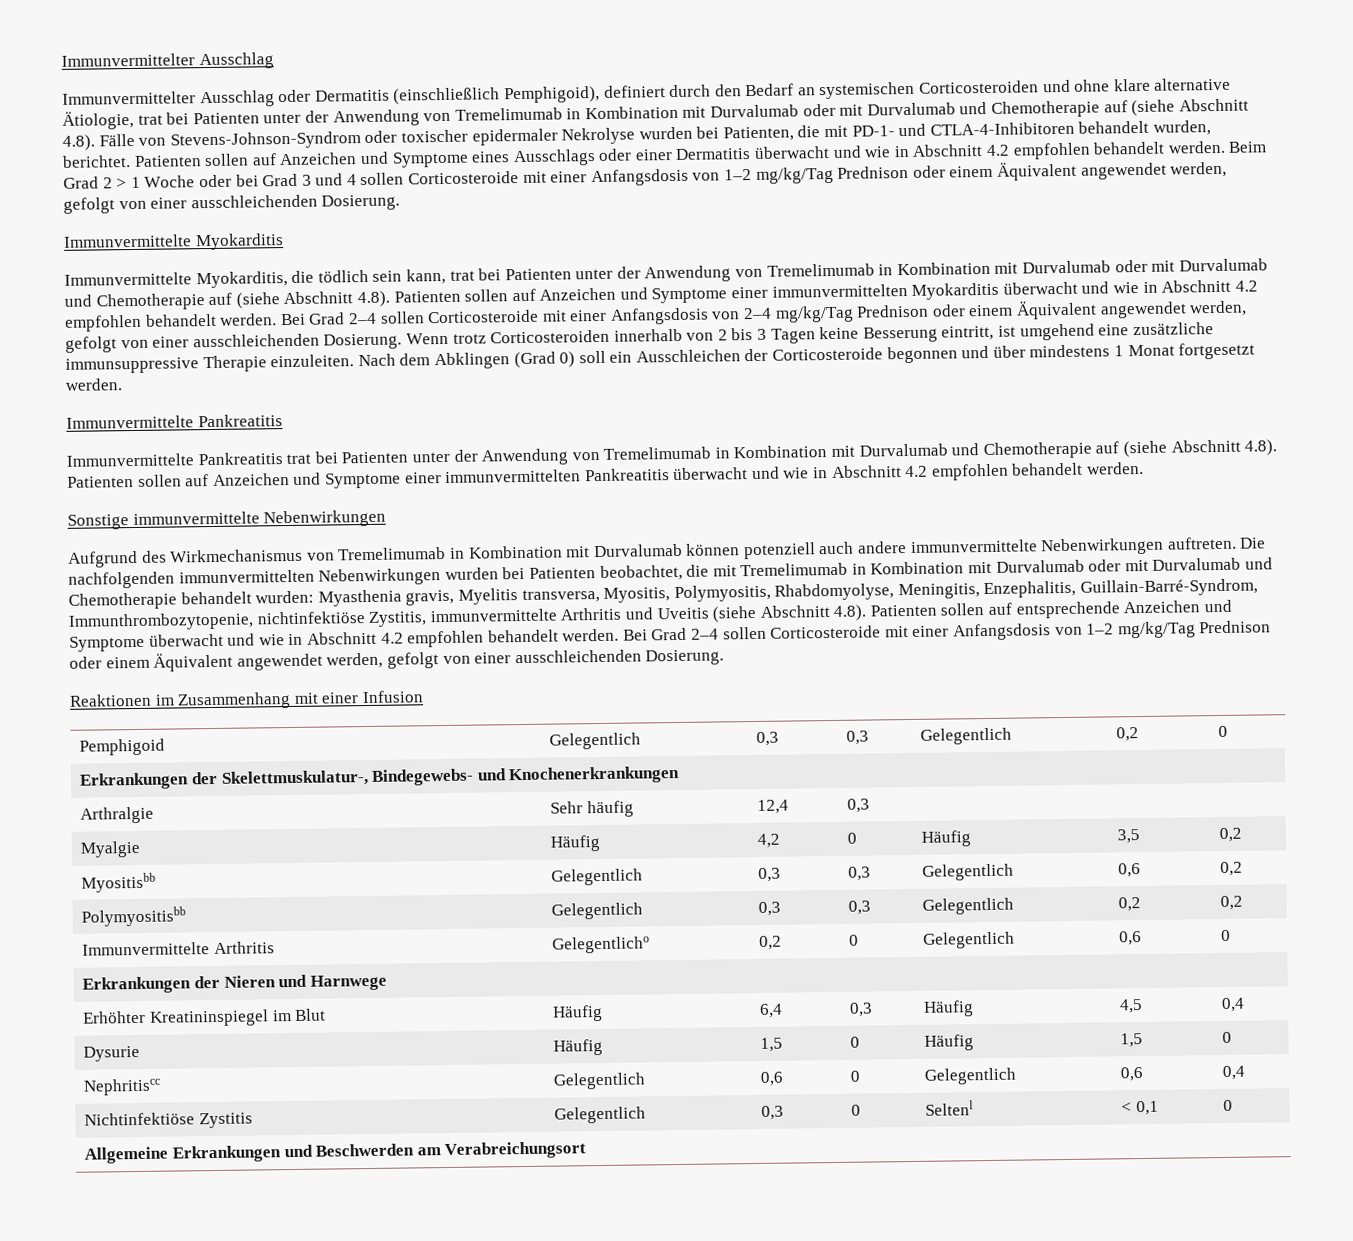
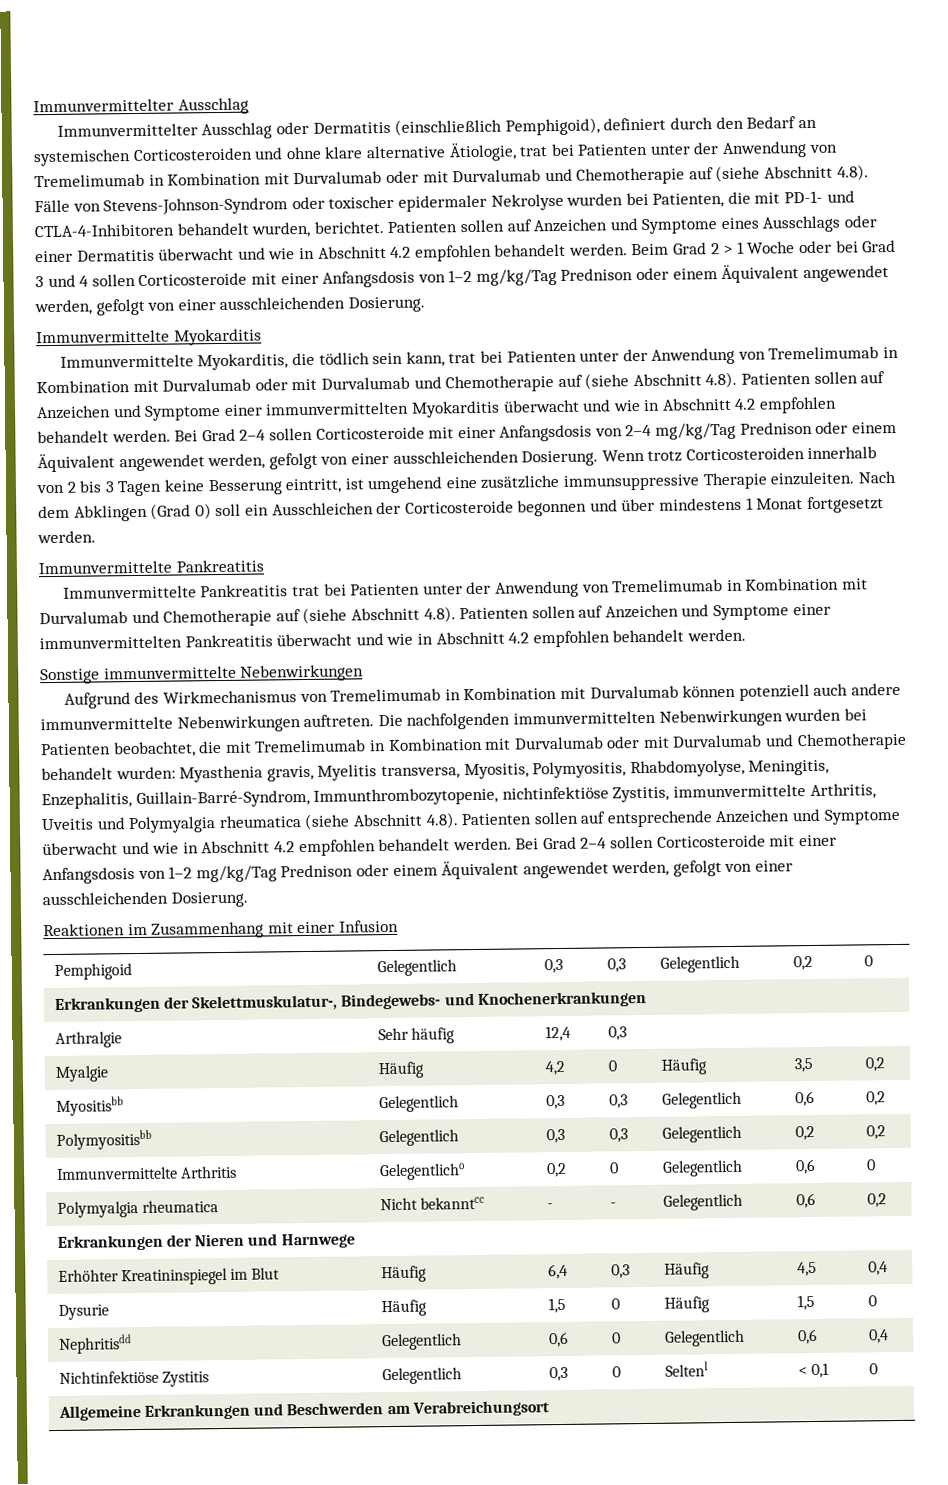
- Die nachfolgenden immunvermittelten Nebenwirkungen wurden bei Patienten beobachtet, die mit Tremelimumab in Kombination mit Durvalumab oder mit Durvalumab und Chemotherapie behandelt wurden: Myasthenia gravis, Myelitis transversa, Myositis, Polymyositis, Rhabdomyolyse, Meningitis, Enzephalitis, Guillain-Barré-Syndrom, Immunthrombozytopenie, nichtinfektiöse Zystitis, immunvermittelte Arthritis und Uveitis (siehe Abschnitt 4.8). Patienten sollen auf entsprechende Anzeichen und Symptome überwacht und wie in Abschnitt 4.2 empfohlen behandelt werden.
+ Die nachfolgenden immunvermittelten Nebenwirkungen wurden bei Patienten beobachtet, die mit Tremelimumab in Kombination mit Durvalumab oder mit Durvalumab und Chemotherapie behandelt wurden: Myasthenia gravis, Myelitis transversa, Myositis, Polymyositis, Rhabdomyolyse, Meningitis, Enzephalitis, Guillain-Barré-Syndrom, Immunthrombozytopenie, nichtinfektiöse Zystitis, immunvermittelte Arthritis, Uveitis und Polymyalgia rheumatica (siehe Abschnitt 4.8). Patienten sollen auf entsprechende Anzeichen und Symptome überwacht und wie in Abschnitt 4.2 empfohlen behandelt werden.
+ Polymyalgia rheumatica | Nicht bekanntcc | - | - | Gelegentlich | 0,6 | 0,2
- Nephritiscc | Gelegentlich | 0,6 | 0 | Gelegentlich | 0,6 | 0,4
+ Nephritisdd | Gelegentlich | 0,6 | 0 | Gelegentlich | 0,6 | 0,4

